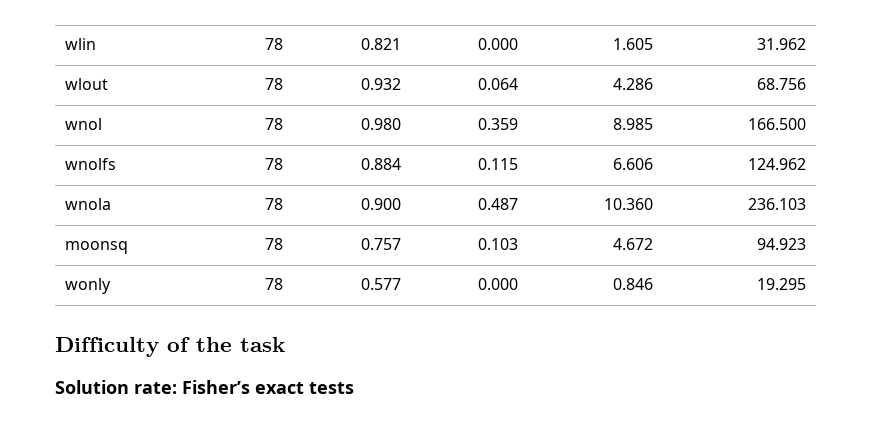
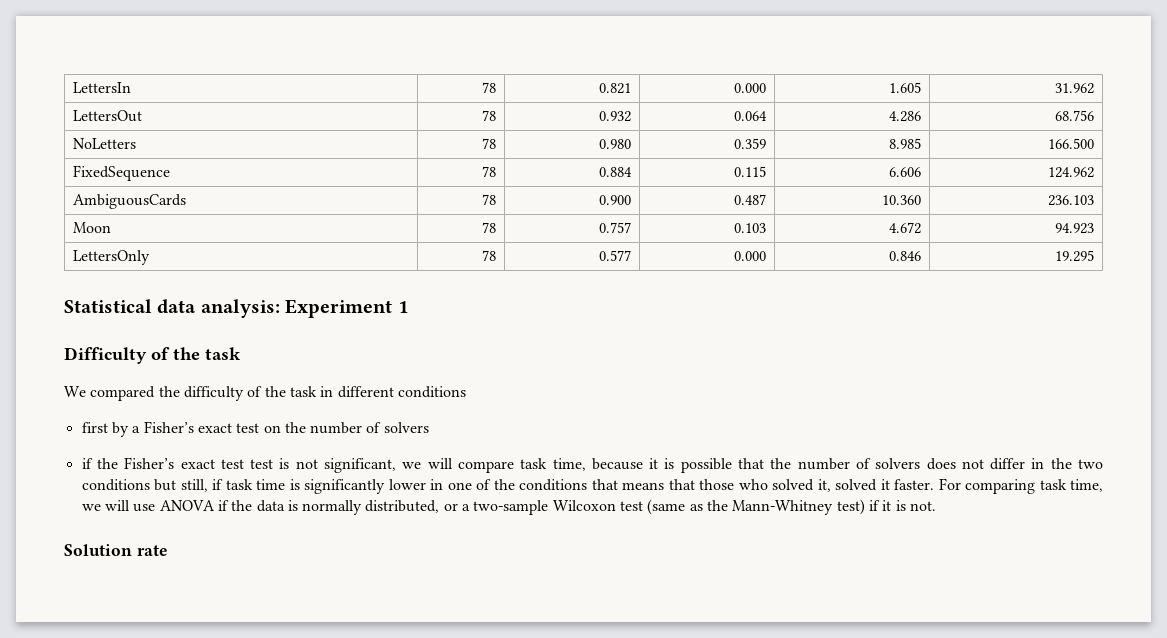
- wlin | 78 | 0.821 | 0.000 | 1.605 | 31.962
+ LettersIn | 78 | 0.821 | 0.000 | 1.605 | 31.962
- wlout | 78 | 0.932 | 0.064 | 4.286 | 68.756
+ LettersOut | 78 | 0.932 | 0.064 | 4.286 | 68.756
- wnol | 78 | 0.980 | 0.359 | 8.985 | 166.500
+ NoLetters | 78 | 0.980 | 0.359 | 8.985 | 166.500
- wnolfs | 78 | 0.884 | 0.115 | 6.606 | 124.962
+ FixedSequence | 78 | 0.884 | 0.115 | 6.606 | 124.962
- wnola | 78 | 0.900 | 0.487 | 10.360 | 236.103
+ AmbiguousCards | 78 | 0.900 | 0.487 | 10.360 | 236.103
- moonsq | 78 | 0.757 | 0.103 | 4.672 | 94.923
+ Moon | 78 | 0.757 | 0.103 | 4.672 | 94.923
- wonly | 78 | 0.577 | 0.000 | 0.846 | 19.295
+ LettersOnly | 78 | 0.577 | 0.000 | 0.846 | 19.295
+ Statistical data analysis: Experiment 1
- Solution rate: Fisher’s exact tests
+ We compared the difficulty of the task in different conditions
+ first by a Fisher’s exact test on the number of solvers
+ if the Fisher’s exact test test is not significant, we will compare task time, because it is possible that the number of solvers does not differ in the two conditions but still, if task time is significantly lower in one of the conditions that means that those who solved it, solved it faster. For comparing task time, we will use ANOVA if the data is normally distributed, or a two-sample Wilcoxon test (same as the Mann-Whitney test) if it is not.
+ Solution rate

